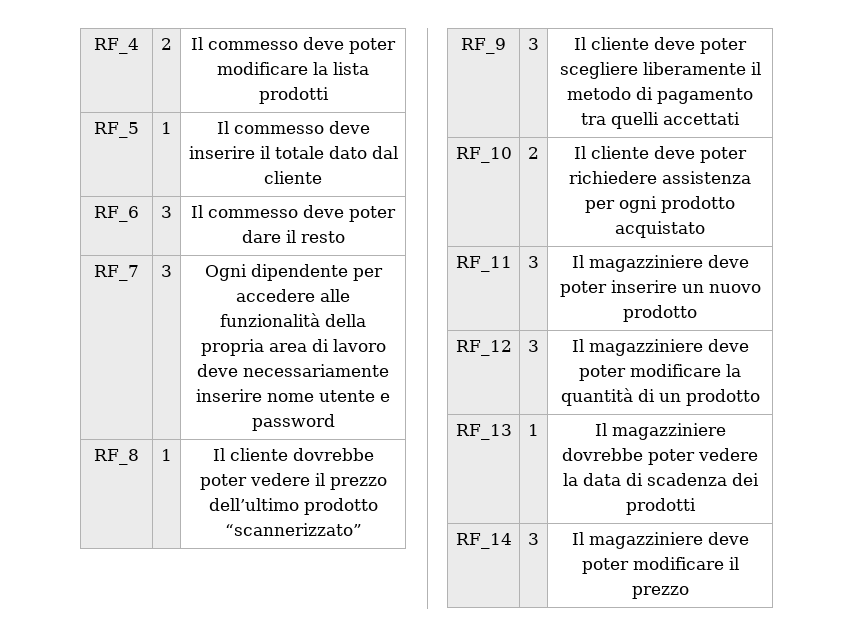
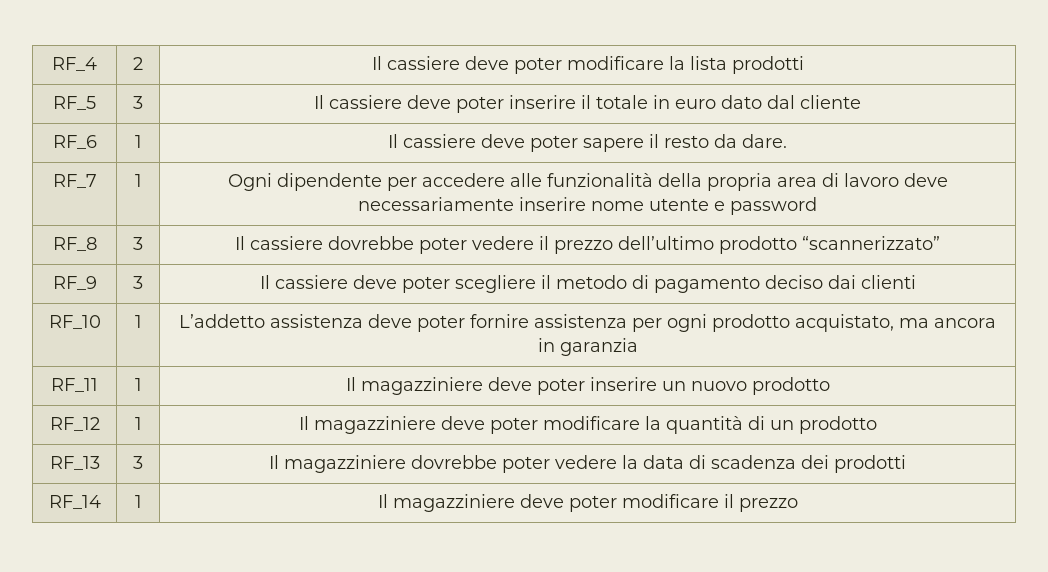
- RF_4 | 2 | Il commesso deve poter modificare la lista prodotti
+ RF_4 | 2 | Il cassiere deve poter modificare la lista prodotti
- RF_5 | 1 | Il commesso deve inserire il totale dato dal cliente
+ RF_5 | 3 | Il cassiere deve poter inserire il totale in euro dato dal cliente
- RF_6 | 3 | Il commesso deve poter dare il resto
+ RF_6 | 1 | Il cassiere deve poter sapere il resto da dare.
- RF_7 | 3 | Ogni dipendente per accedere alle funzionalità della propria area di lavoro deve necessariamente inserire nome utente e password
+ RF_7 | 1 | Ogni dipendente per accedere alle funzionalità della propria area di lavoro deve necessariamente inserire nome utente e password
- RF_8 | 1 | Il cliente dovrebbe poter vedere il prezzo dell’ultimo prodotto “scannerizzato”
+ RF_8 | 3 | Il cassiere dovrebbe poter vedere il prezzo dell’ultimo prodotto “scannerizzato”
- RF_9 | 3 | Il cliente deve poter scegliere liberamente il metodo di pagamento tra quelli accettati
- RF_10 | 2 | Il cliente deve poter richiedere assistenza per ogni prodotto acquistato
+ RF_9 | 3 | Il cassiere deve poter scegliere il metodo di pagamento deciso dai clienti
+ RF_10 | 1 | L’addetto assistenza deve poter fornire assistenza per ogni prodotto acquistato, ma ancora in garanzia
- RF_11 | 3 | Il magazziniere deve poter inserire un nuovo prodotto
+ RF_11 | 1 | Il magazziniere deve poter inserire un nuovo prodotto
- RF_12 | 3 | Il magazziniere deve poter modificare la quantità di un prodotto
+ RF_12 | 1 | Il magazziniere deve poter modificare la quantità di un prodotto
- RF_13 | 1 | Il magazziniere dovrebbe poter vedere la data di scadenza dei prodotti
+ RF_13 | 3 | Il magazziniere dovrebbe poter vedere la data di scadenza dei prodotti
- RF_14 | 3 | Il magazziniere deve poter modificare il prezzo
+ RF_14 | 1 | Il magazziniere deve poter modificare il prezzo

